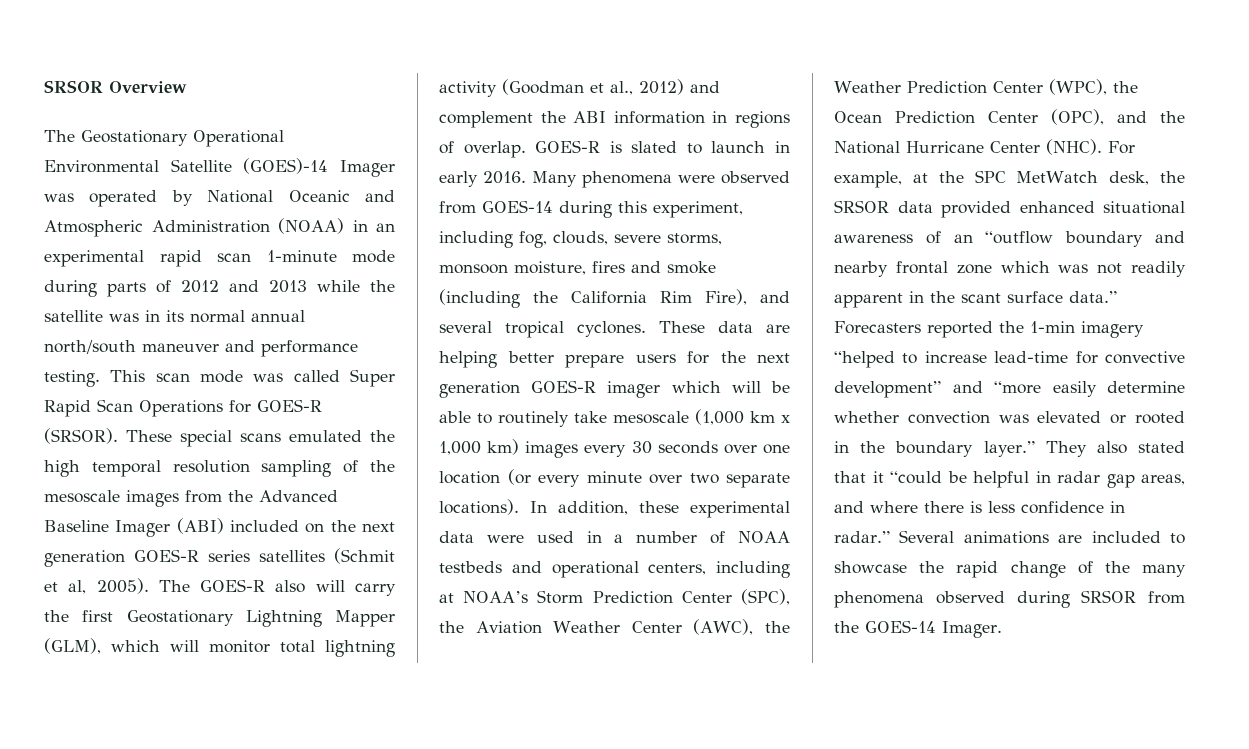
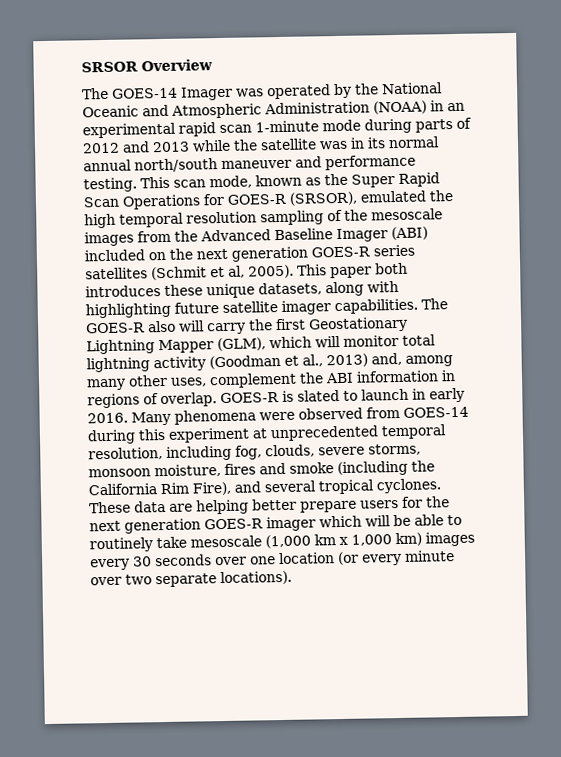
- The Geostationary Operational Environmental Satellite (GOES)-14 Imager was operated by National Oceanic and Atmospheric Administration (NOAA) in an experimental rapid scan 1-minute mode during parts of 2012 and 2013 while the satellite was in its normal annual north/south maneuver and performance testing.
+ The GOES-14 Imager was operated by the National Oceanic and Atmospheric Administration (NOAA) in an experimental rapid scan 1-minute mode during parts of 2012 and 2013 while the satellite was in its normal annual north/south maneuver and performance testing.
- This scan mode was called Super Rapid Scan Operations for GOES-R (SRSOR). These special scans emulated the high temporal resolution sampling of the mesoscale images from the Advanced Baseline Imager (ABI) included on the next generation GOES-R series satellites (Schmit et al, 2005).
+ This scan mode, known as the Super Rapid Scan Operations for GOES-R (SRSOR), emulated the high temporal resolution sampling of the mesoscale images from the Advanced Baseline Imager (ABI) included on the next generation GOES-R series satellites (Schmit et al, 2005).
+ This paper both introduces these unique datasets, along with highlighting future satellite imager capabilities.
- The GOES-R also will carry the first Geostationary Lightning Mapper (GLM), which will monitor total lightning activity (Goodman et al., 2012) and complement the ABI information in regions of overlap.
+ The GOES-R also will carry the first Geostationary Lightning Mapper (GLM), which will monitor total lightning activity (Goodman et al., 2013) and, among many other uses, complement the ABI information in regions of overlap.
- Many phenomena were observed from GOES-14 during this experiment, including fog, clouds, severe storms, monsoon moisture, fires and smoke (including the California Rim Fire), and several tropical cyclones.
+ Many phenomena were observed from GOES-14 during this experiment at unprecedented temporal resolution, including fog, clouds, severe storms, monsoon moisture, fires and smoke (including the California Rim Fire), and several tropical cyclones.
- In addition, these experimental data were used in a number of NOAA testbeds and operational centers, including at NOAA’s Storm Prediction Center (SPC), the Aviation Weather Center (AWC), the Weather Prediction Center (WPC), the Ocean Prediction Center (OPC), and the National Hurricane Center (NHC). For example, at the SPC MetWatch desk, the SRSOR data provided enhanced situational awareness of an “outflow boundary and nearby frontal zone which was not readily apparent in the scant surface data.” Forecasters reported the 1-min imagery “helped to increase lead-time for convective development” and “more easily determine whether convection was elevated or rooted in the boundary layer.” They also stated that it “could be helpful in radar gap areas, and where there is less confidence in radar.” Several animations are included to showcase the rapid change of the many phenomena observed during SRSOR from the GOES-14 Imager.

